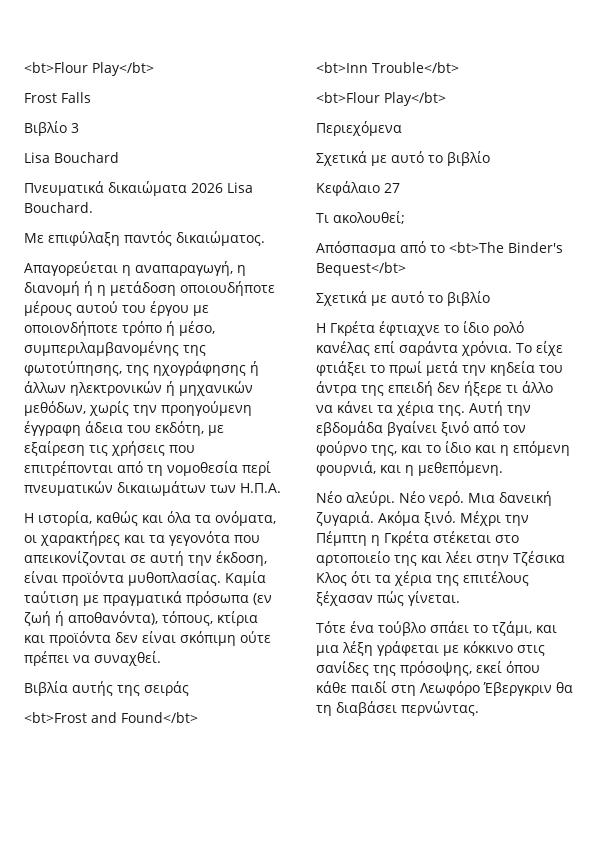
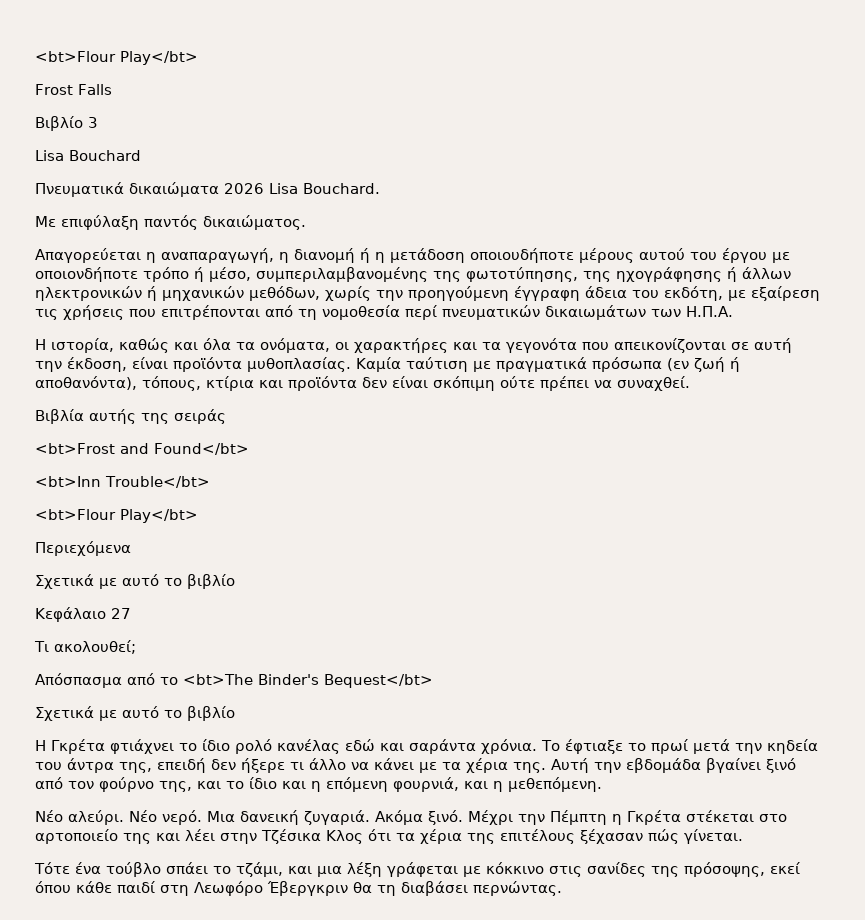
- Η Γκρέτα έφτιαχνε το ίδιο ρολό κανέλας επί σαράντα χρόνια.
+ Η Γκρέτα φτιάχνει το ίδιο ρολό κανέλας εδώ και σαράντα χρόνια.
- Το είχε φτιάξει το πρωί μετά την κηδεία του άντρα της επειδή δεν ήξερε τι άλλο να κάνει τα χέρια της.
+ Το έφτιαξε το πρωί μετά την κηδεία του άντρα της, επειδή δεν ήξερε τι άλλο να κάνει με τα χέρια της.

